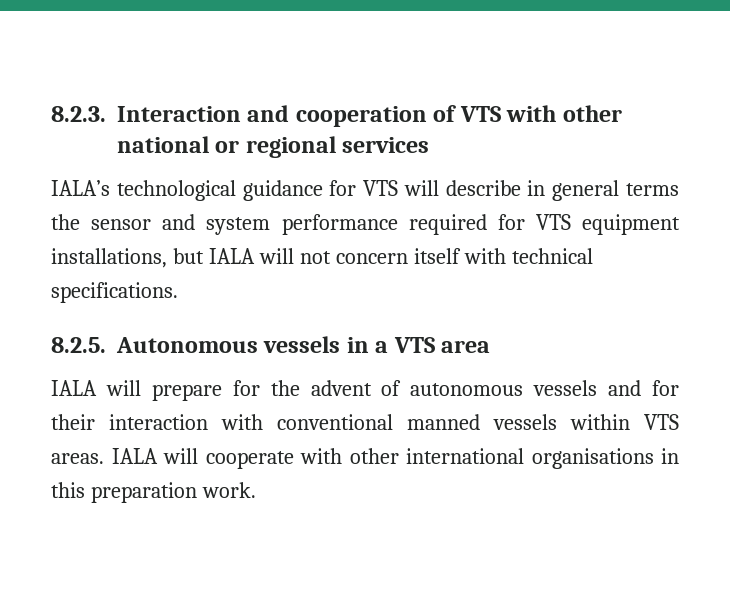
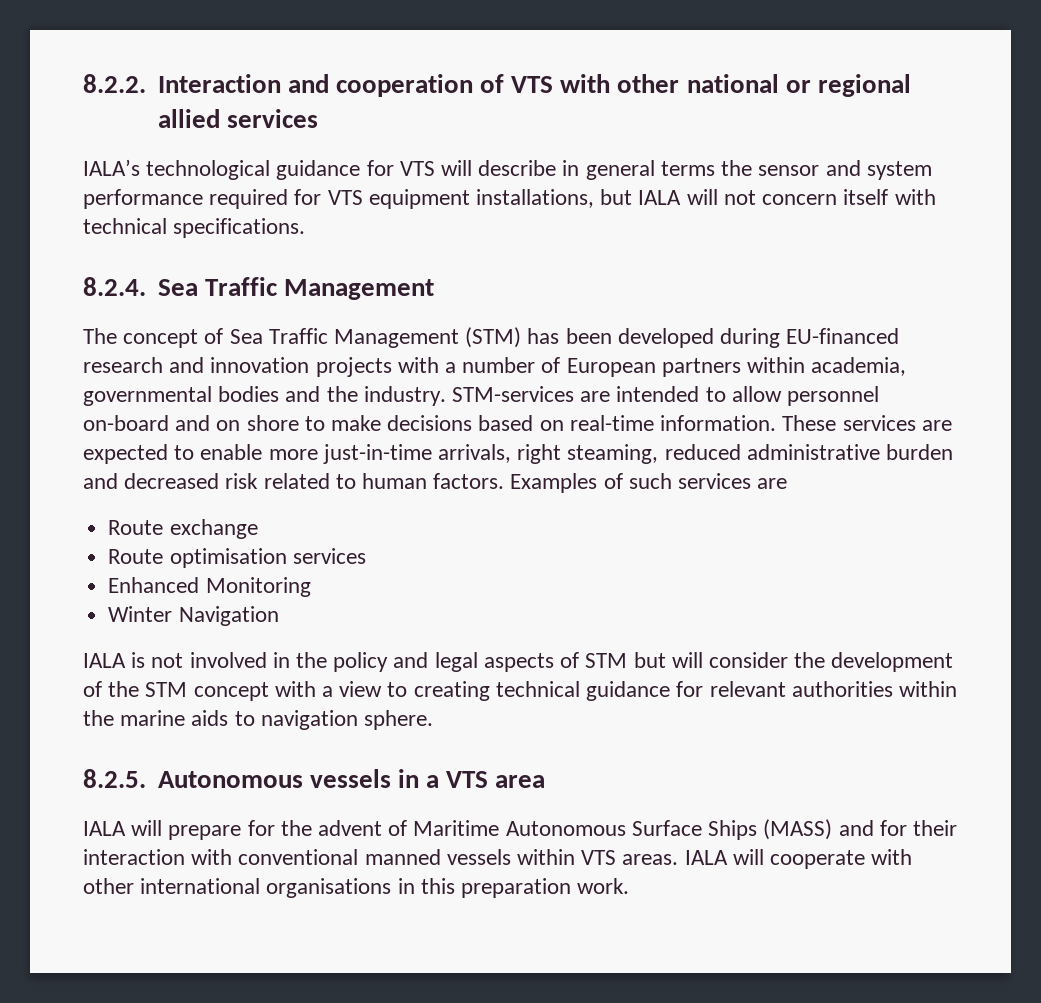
- 8.2.3. Interaction and cooperation of VTS with other national or regional services
+ 8.2.2. Interaction and cooperation of VTS with other national or regional allied services
+ 8.2.4. Sea Traffic Management
+ The concept of Sea Traffic Management (STM) has been developed during EU-financed research and innovation projects with a number of European partners within academia, governmental bodies and the industry. STM-services are intended to allow personnel on-board and on shore to make decisions based on real-time information. These services are expected to enable more just-in-time arrivals, right steaming, reduced administrative burden and decreased risk related to human factors. Examples of such services are
+ Route exchange
+ Route optimisation services
+ Enhanced Monitoring
+ Winter Navigation
+ IALA is not involved in the policy and legal aspects of STM but will consider the development of the STM concept with a view to creating technical guidance for relevant authorities within the marine aids to navigation sphere.
- IALA will prepare for the advent of autonomous vessels and for their interaction with conventional manned vessels within VTS areas.
+ IALA will prepare for the advent of Maritime Autonomous Surface Ships (MASS) and for their interaction with conventional manned vessels within VTS areas.

